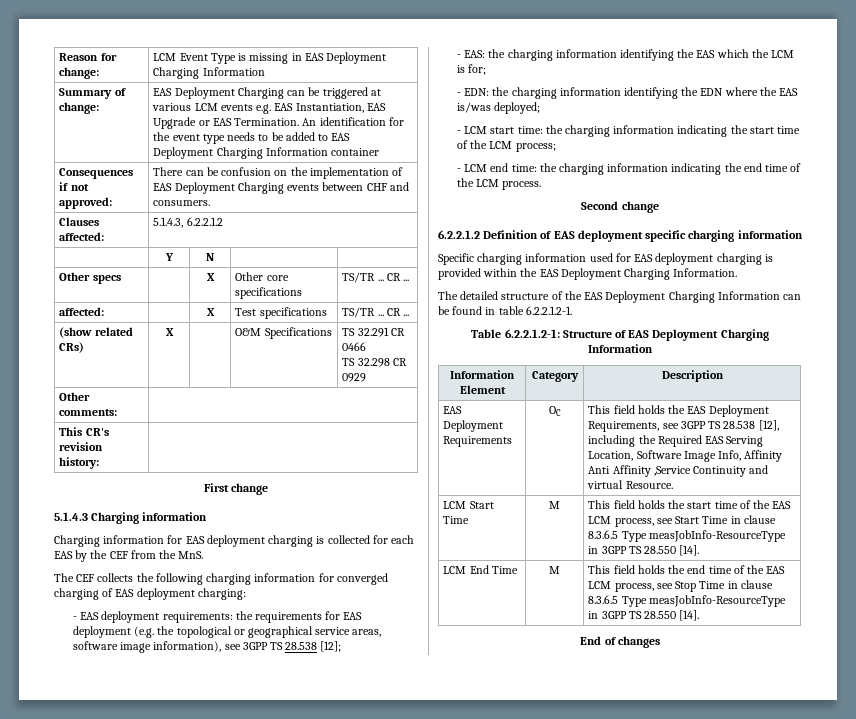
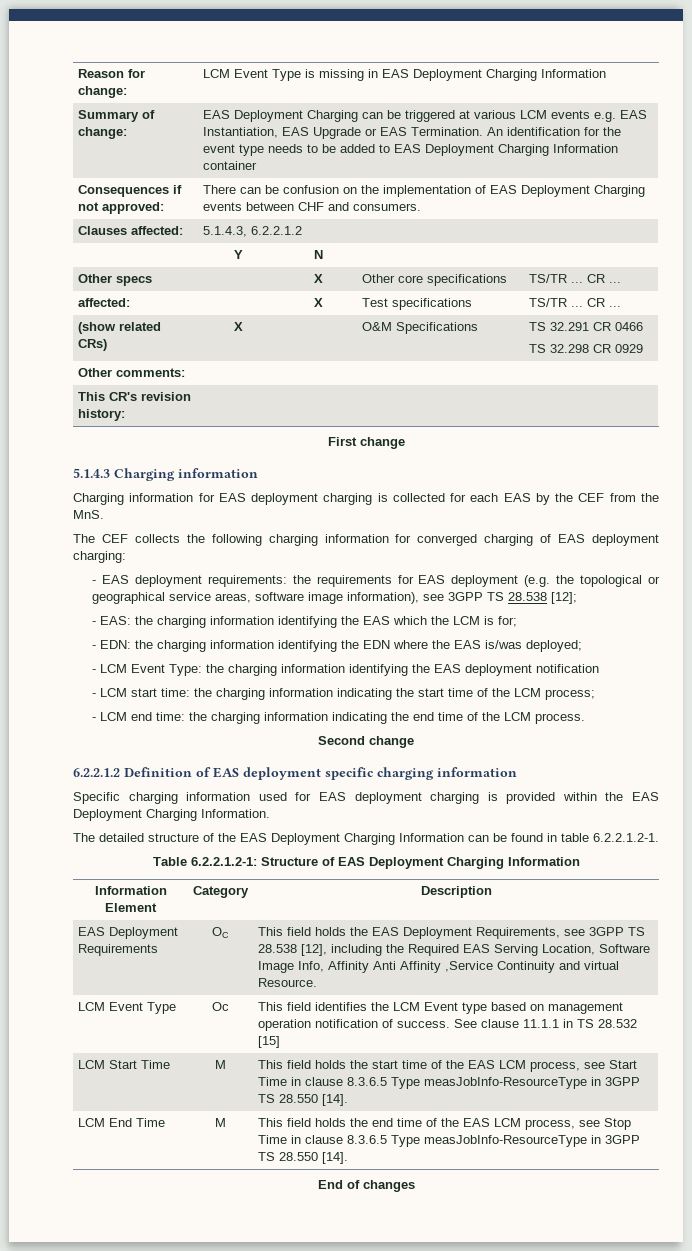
+ - LCM Event Type: the charging information identifying the EAS deployment notification
+ LCM Event Type | Oc | This field identifies the LCM Event type based on management operation notification of success. See clause 11.1.1 in TS 28.532 [15]

